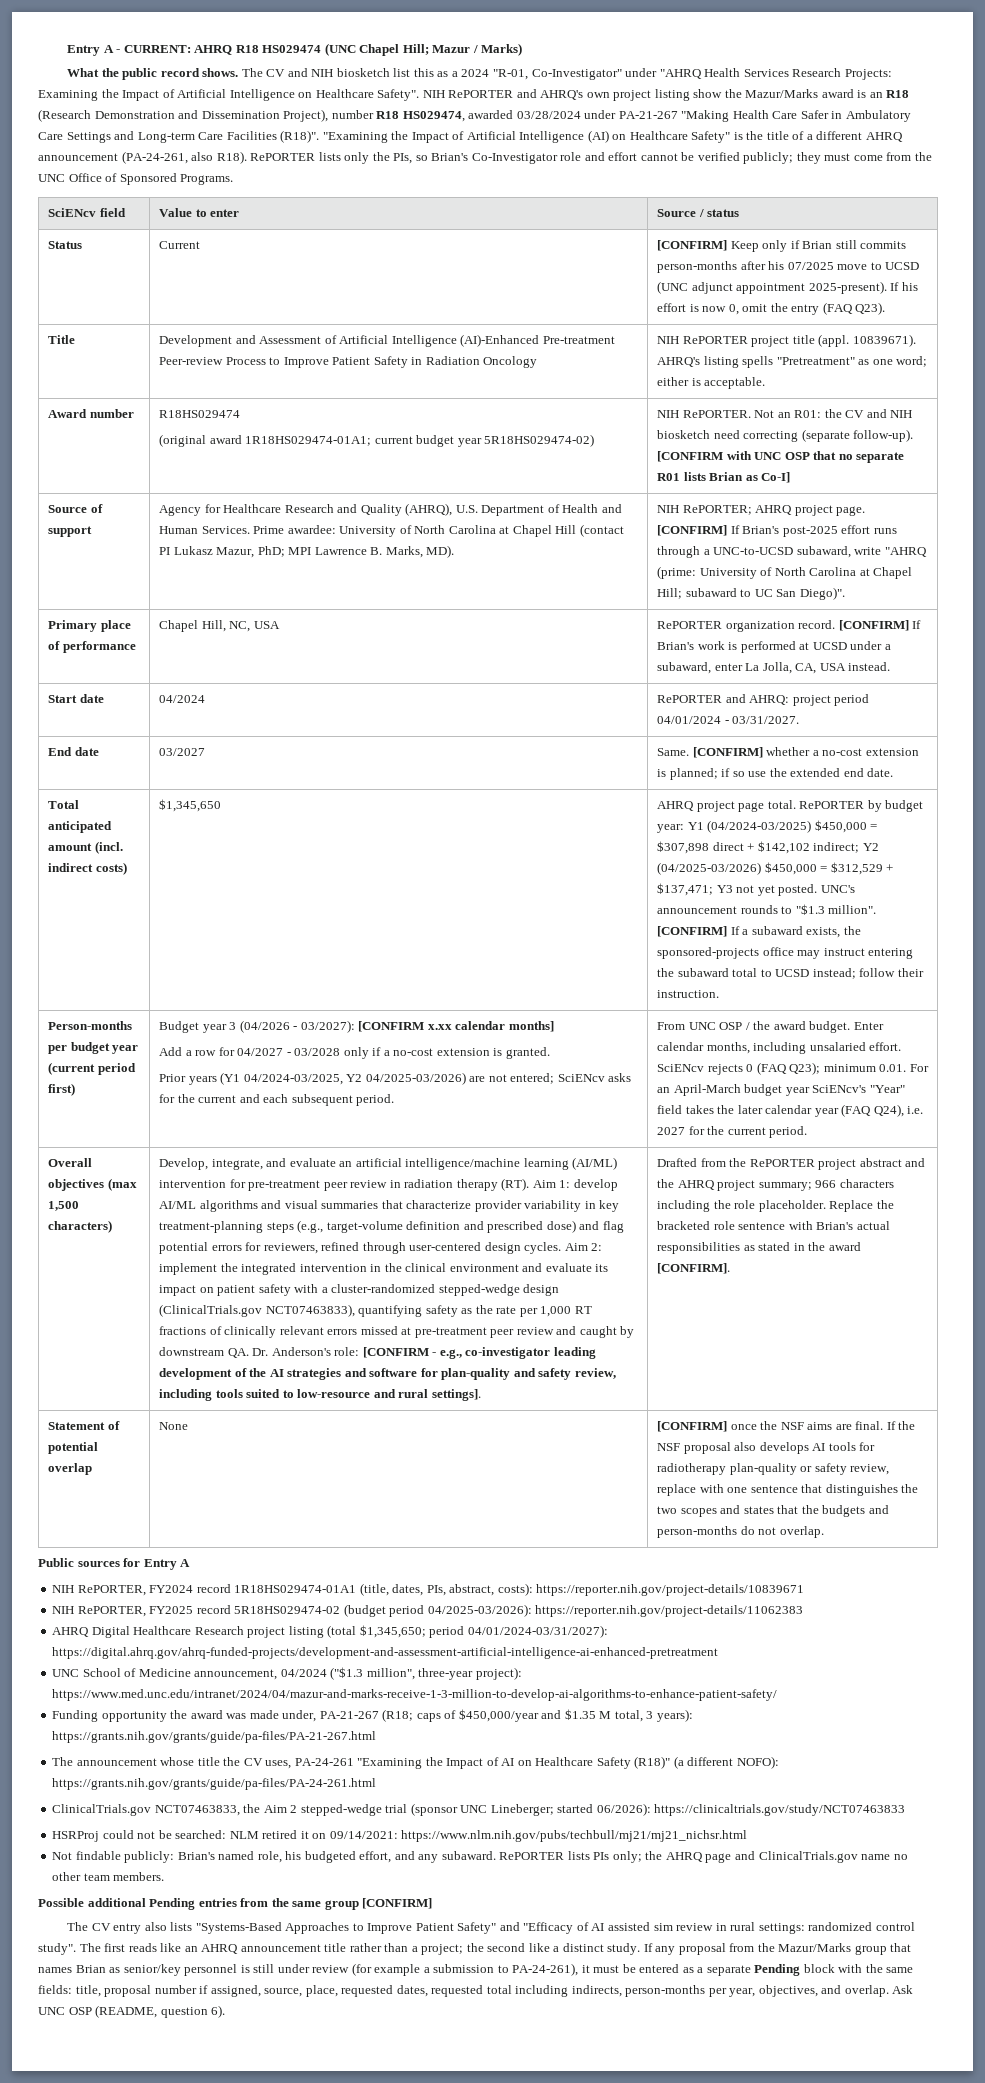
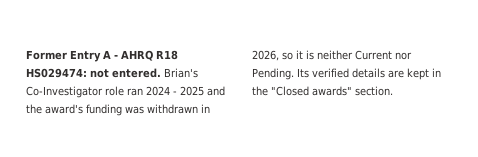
- Entry A - CURRENT: AHRQ R18 HS029474 (UNC Chapel Hill; Mazur / Marks)
- What the public record shows. The CV and NIH biosketch list this as a 2024 "R-01, Co-Investigator" under "AHRQ Health Services Research Projects: Examining the Impact of Artificial Intelligence on Healthcare Safety". NIH RePORTER and AHRQ's own project listing show the Mazur/Marks award is an R18 (Research Demonstration and Dissemination Project), number R18 HS029474, awarded 03/28/2024 under PA-21-267 "Making Health Care Safer in Ambulatory Care Settings and Long-term Care Facilities (R18)". "Examining the Impact of Artificial Intelligence (AI) on Healthcare Safety" is the title of a different AHRQ announcement (PA-24-261, also R18). RePORTER lists only the PIs, so Brian's Co-Investigator role and effort cannot be verified publicly; they must come from the UNC Office of Sponsored Programs.
- SciENcv field | Value to enter | Source / status
- Status | Current | [CONFIRM] Keep only if Brian still commits person-months after his 07/2025 move to UCSD (UNC adjunct appointment 2025-present). If his effort is now 0, omit the entry (FAQ Q23).
- Title | Development and Assessment of Artificial Intelligence (AI)-Enhanced Pre-treatment Peer-review Process to Improve Patient Safety in Radiation Oncology | NIH RePORTER project title (appl. 10839671). AHRQ's listing spells "Pretreatment" as one word; either is acceptable.
- Award number | R18HS029474
- (original award 1R18HS029474-01A1; current budget year 5R18HS029474-02) | NIH RePORTER. Not an R01: the CV and NIH biosketch need correcting (separate follow-up). [CONFIRM with UNC OSP that no separate R01 lists Brian as Co-I]
- Source of support | Agency for Healthcare Research and Quality (AHRQ), U.S. Department of Health and Human Services. Prime awardee: University of North Carolina at Chapel Hill (contact PI Lukasz Mazur, PhD; MPI Lawrence B. Marks, MD). | NIH RePORTER; AHRQ project page. [CONFIRM] If Brian's post-2025 effort runs through a UNC-to-UCSD subaward, write "AHRQ (prime: University of North Carolina at Chapel Hill; subaward to UC San Diego)".
- Primary place of performance | Chapel Hill, NC, USA | RePORTER organization record. [CONFIRM] If Brian's work is performed at UCSD under a subaward, enter La Jolla, CA, USA instead.
- Start date | 04/2024 | RePORTER and AHRQ: project period 04/01/2024 - 03/31/2027.
- End date | 03/2027 | Same. [CONFIRM] whether a no-cost extension is planned; if so use the extended end date.
- Total anticipated amount (incl. indirect costs) | $1,345,650 | AHRQ project page total. RePORTER by budget year: Y1 (04/2024-03/2025) $450,000 = $307,898 direct + $142,102 indirect; Y2 (04/2025-03/2026) $450,000 = $312,529 + $137,471; Y3 not yet posted. UNC's announcement rounds to "$1.3 million". [CONFIRM] If a subaward exists, the sponsored-projects office may instruct entering the subaward total to UCSD instead; follow their instruction.
- Person-months per budget year (current period first) | Budget year 3 (04/2026 - 03/2027): [CONFIRM x.xx calendar months]
- Add a row for 04/2027 - 03/2028 only if a no-cost extension is granted.
- Prior years (Y1 04/2024-03/2025, Y2 04/2025-03/2026) are not entered; SciENcv asks for the current and each subsequent period. | From UNC OSP / the award budget. Enter calendar months, including unsalaried effort. SciENcv rejects 0 (FAQ Q23); minimum 0.01. For an April-March budget year SciENcv's "Year" field takes the later calendar year (FAQ Q24), i.e. 2027 for the current period.
- Overall objectives (max 1,500 characters) | Develop, integrate, and evaluate an artificial intelligence/machine learning (AI/ML) intervention for pre-treatment peer review in radiation therapy (RT). Aim 1: develop AI/ML algorithms and visual summaries that characterize provider variability in key treatment-planning steps (e.g., target-volume definition and prescribed dose) and flag potential errors for reviewers, refined through user-centered design cycles. Aim 2: implement the integrated intervention in the clinical environment and evaluate its impact on patient safety with a cluster-randomized stepped-wedge design (ClinicalTrials.gov NCT07463833), quantifying safety as the rate per 1,000 RT fractions of clinically relevant errors missed at pre-treatment peer review and caught by downstream QA. Dr. Anderson's role: [CONFIRM - e.g., co-investigator leading development of the AI strategies and software for plan-quality and safety review, including tools suited to low-resource and rural settings]. | Drafted from the RePORTER project abstract and the AHRQ project summary; 966 characters including the role placeholder. Replace the bracketed role sentence with Brian's actual responsibilities as stated in the award [CONFIRM].
- Statement of potential overlap | None | [CONFIRM] once the NSF aims are final. If the NSF proposal also develops AI tools for radiotherapy plan-quality or safety review, replace with one sentence that distinguishes the two scopes and states that the budgets and person-months do not overlap.
- Public sources for Entry A
- NIH RePORTER, FY2024 record 1R18HS029474-01A1 (title, dates, PIs, abstract, costs): https://reporter.nih.gov/project-details/10839671
- NIH RePORTER, FY2025 record 5R18HS029474-02 (budget period 04/2025-03/2026): https://reporter.nih.gov/project-details/11062383
- AHRQ Digital Healthcare Research project listing (total $1,345,650; period 04/01/2024-03/31/2027): https://digital.ahrq.gov/ahrq-funded-projects/development-and-assessment-artificial-intelligence-ai-enhanced-pretreatment
- UNC School of Medicine announcement, 04/2024 ("$1.3 million", three-year project): https://www.med.unc.edu/intranet/2024/04/mazur-and-marks-receive-1-3-million-to-develop-ai-algorithms-to-enhance-patient-safety/
- Funding opportunity the award was made under, PA-21-267 (R18; caps of $450,000/year and $1.35 M total, 3 years): https://grants.nih.gov/grants/guide/pa-files/PA-21-267.html
- The announcement whose title the CV uses, PA-24-261 "Examining the Impact of AI on Healthcare Safety (R18)" (a different NOFO): https://grants.nih.gov/grants/guide/pa-files/PA-24-261.html
- ClinicalTrials.gov NCT07463833, the Aim 2 stepped-wedge trial (sponsor UNC Lineberger; started 06/2026): https://clinicaltrials.gov/study/NCT07463833
- HSRProj could not be searched: NLM retired it on 09/14/2021: https://www.nlm.nih.gov/pubs/techbull/mj21/mj21_nichsr.html
- Not findable publicly: Brian's named role, his budgeted effort, and any subaward. RePORTER lists PIs only; the AHRQ page and ClinicalTrials.gov name no other team members.
- Possible additional Pending entries from the same group [CONFIRM]
- The CV entry also lists "Systems-Based Approaches to Improve Patient Safety" and "Efficacy of AI assisted sim review in rural settings: randomized control study". The first reads like an AHRQ announcement title rather than a project; the second like a distinct study. If any proposal from the Mazur/Marks group that names Brian as senior/key personnel is still under review (for example a submission to PA-24-261), it must be entered as a separate Pending block with the same fields: title, proposal number if assigned, source, place, requested dates, requested total including indirects, person-months per year, objectives, and overlap. Ask UNC OSP (README, question 6).
+ Former Entry A - AHRQ R18 HS029474: not entered. Brian's Co-Investigator role ran 2024 - 2025 and the award's funding was withdrawn in 2026, so it is neither Current nor Pending. Its verified details are kept in the "Closed awards" section.

